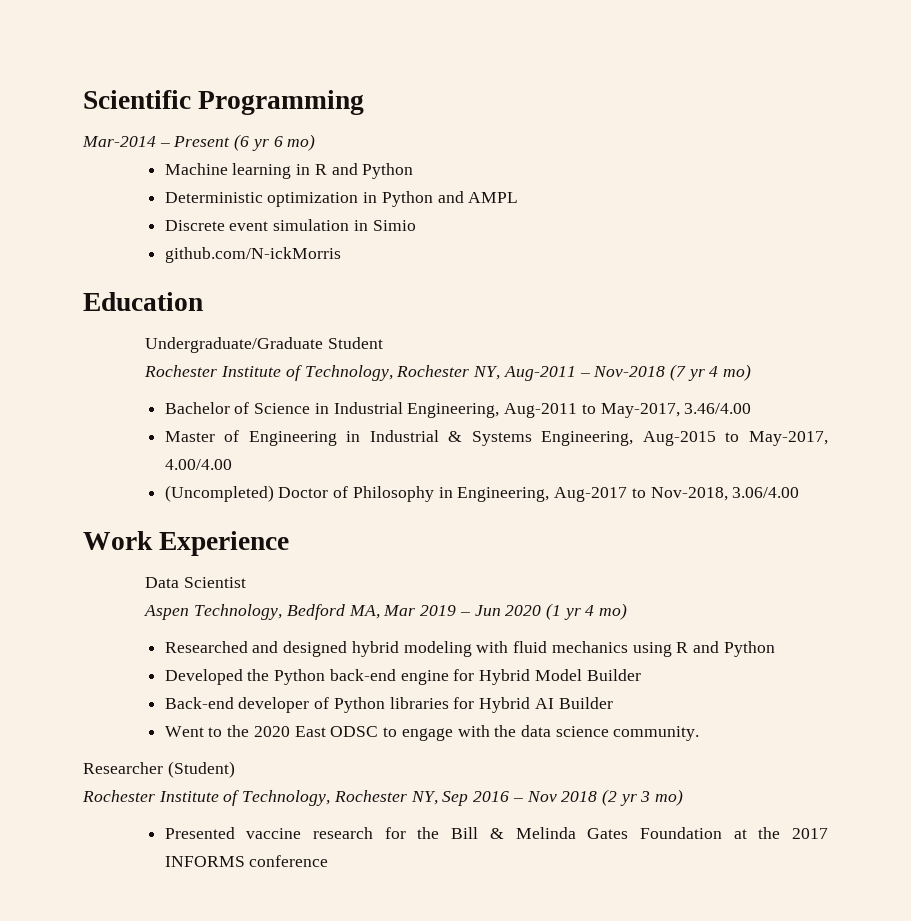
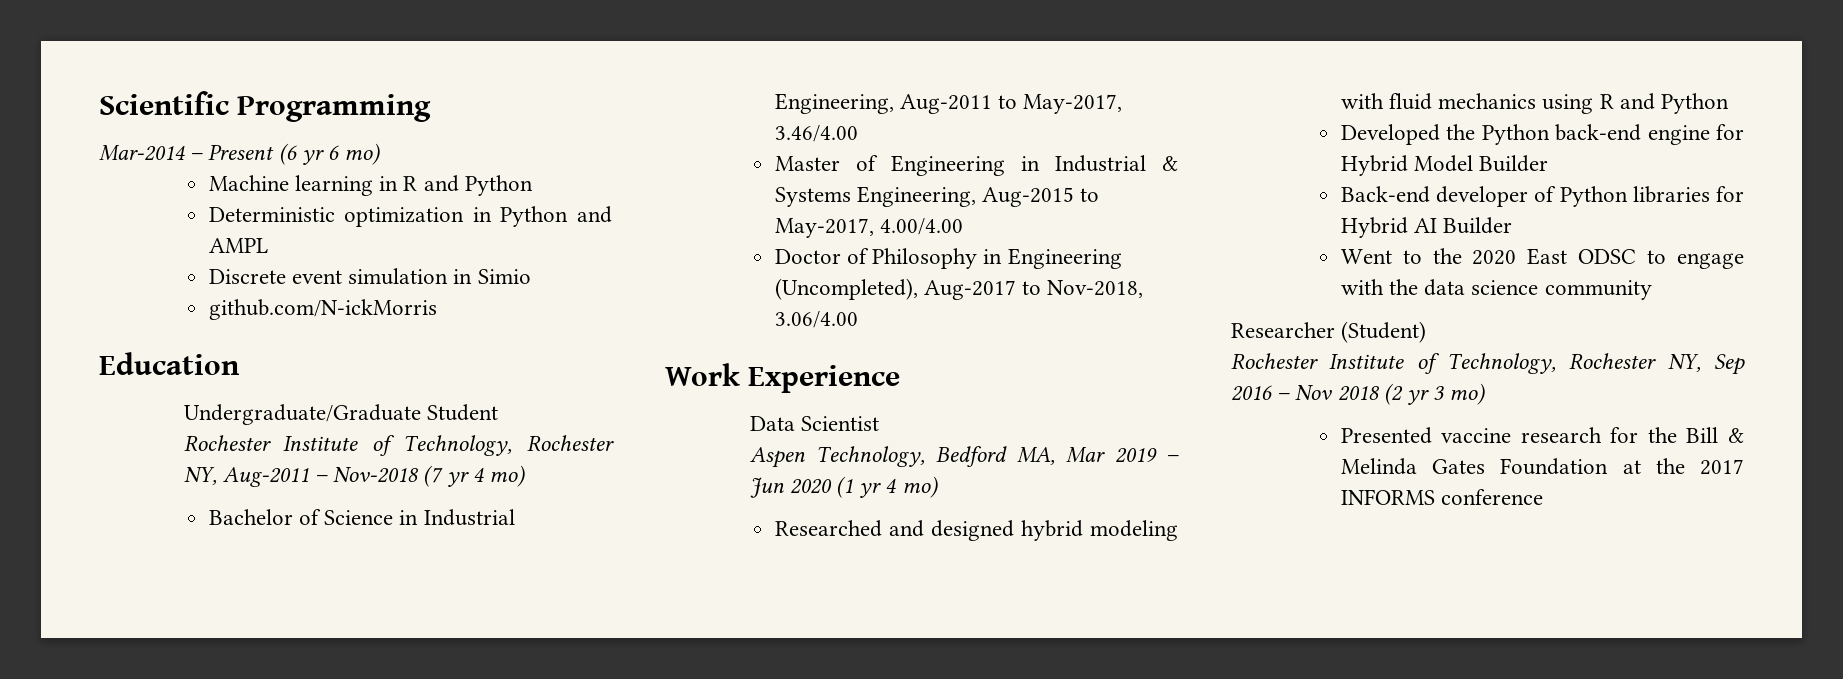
- (Uncompleted) Doctor of Philosophy in Engineering, Aug-2017 to Nov-2018, 3.06/4.00
+ Doctor of Philosophy in Engineering (Uncompleted), Aug-2017 to Nov-2018, 3.06/4.00
- Went to the 2020 East ODSC to engage with the data science community.
+ Went to the 2020 East ODSC to engage with the data science community

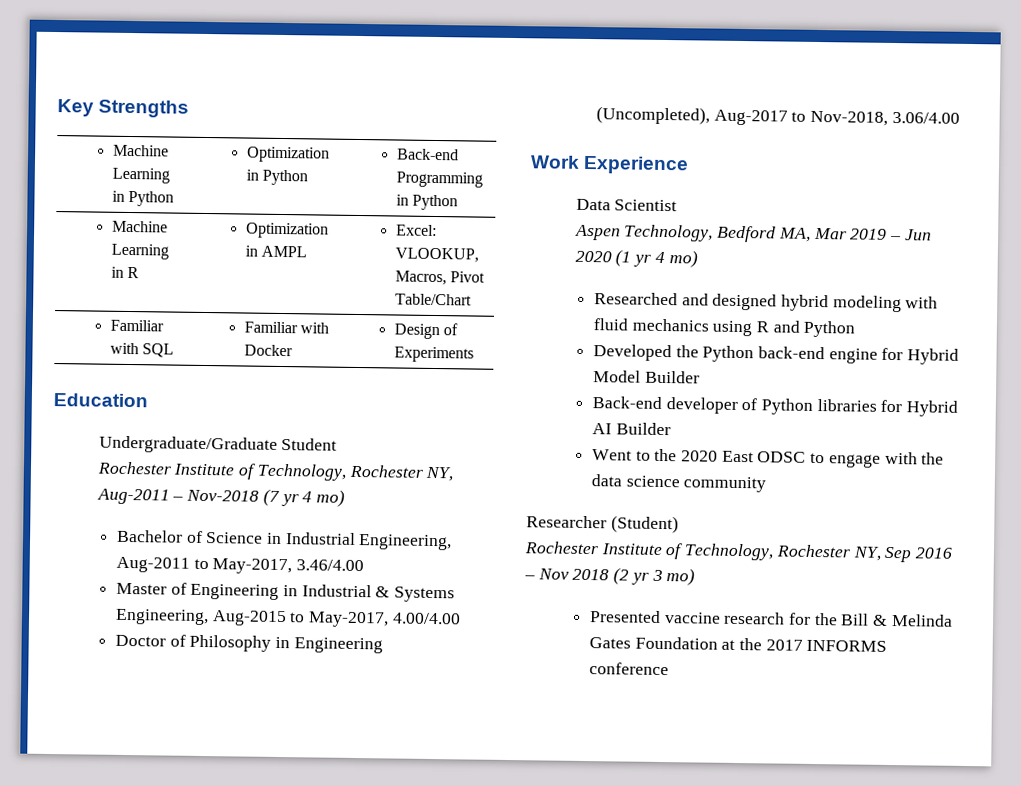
- Scientific Programming
- Mar-2014 – Present (6 yr 6 mo)
- Machine learning in R and Python
- Deterministic optimization in Python and AMPL
- Discrete event simulation in Simio
- github.com/N-ickMorris
+ Key Strengths
+ Machine Learning in Python | Optimization in Python | Back-end Programming in Python
+ Machine Learning in R | Optimization in AMPL | Excel: VLOOKUP, Macros, Pivot Table/Chart
+ Familiar with SQL | Familiar with Docker | Design of Experiments

